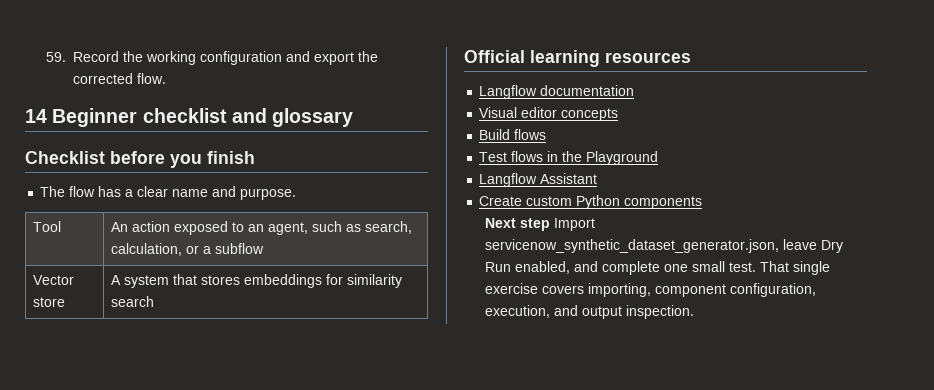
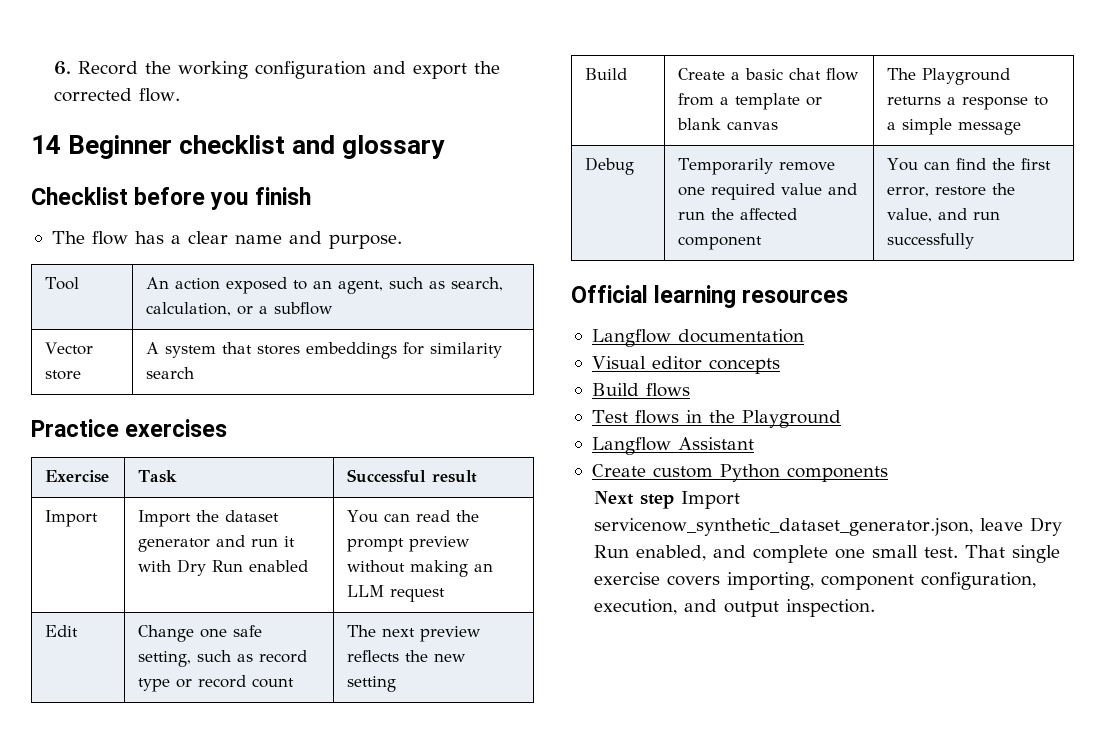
- 59. Record the working configuration and export the corrected flow.
+ 6. Record the working configuration and export the corrected flow.
+ Practice exercises
+ Exercise | Task | Successful result
+ Import | Import the dataset generator and run it with Dry Run enabled | You can read the prompt preview without making an LLM request
+ Edit | Change one safe setting, such as record type or record count | The next preview reflects the new setting
+ Build | Create a basic chat flow from a template or blank canvas | The Playground returns a response to a simple message
+ Debug | Temporarily remove one required value and run the affected component | You can find the first error, restore the value, and run successfully

